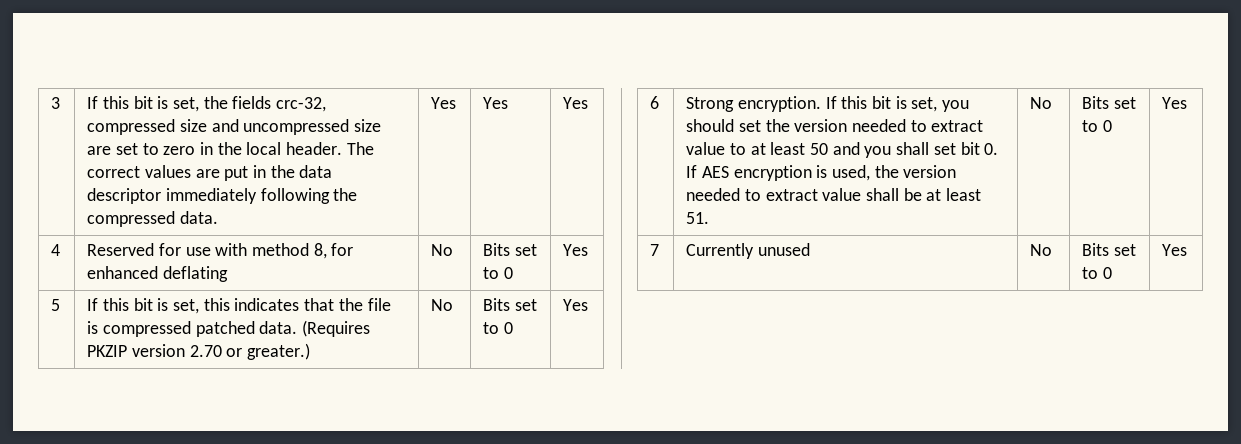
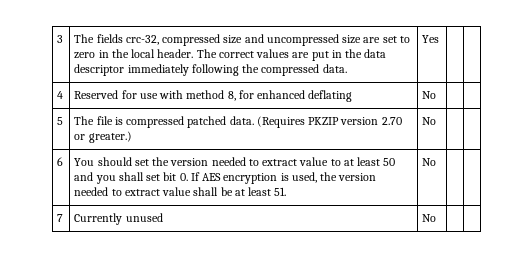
- 3 | If this bit is set, the fields crc-32, compressed size and uncompressed size are set to zero in the local header. The correct values are put in the data descriptor immediately following the compressed data. | Yes | Yes | Yes
+ 3 | The fields crc-32, compressed size and uncompressed size are set to zero in the local header. The correct values are put in the data descriptor immediately following the compressed data. | Yes | |
- 4 | Reserved for use with method 8, for enhanced deflating | No | Bits set to 0 | Yes
- 5 | If this bit is set, this indicates that the file is compressed patched data. (Requires PKZIP version 2.70 or greater.) | No | Bits set to 0 | Yes
- 6 | Strong encryption. If this bit is set, you should set the version needed to extract value to at least 50 and you shall set bit 0. If AES encryption is used, the version needed to extract value shall be at least 51. | No | Bits set to 0 | Yes
+ 4 | Reserved for use with method 8, for enhanced deflating | No | |
+ 5 | The file is compressed patched data. (Requires PKZIP version 2.70 or greater.) | No | |
+ 6 | You should set the version needed to extract value to at least 50 and you shall set bit 0. If AES encryption is used, the version needed to extract value shall be at least 51. | No | |
- 7 | Currently unused | No | Bits set to 0 | Yes
+ 7 | Currently unused | No | |

